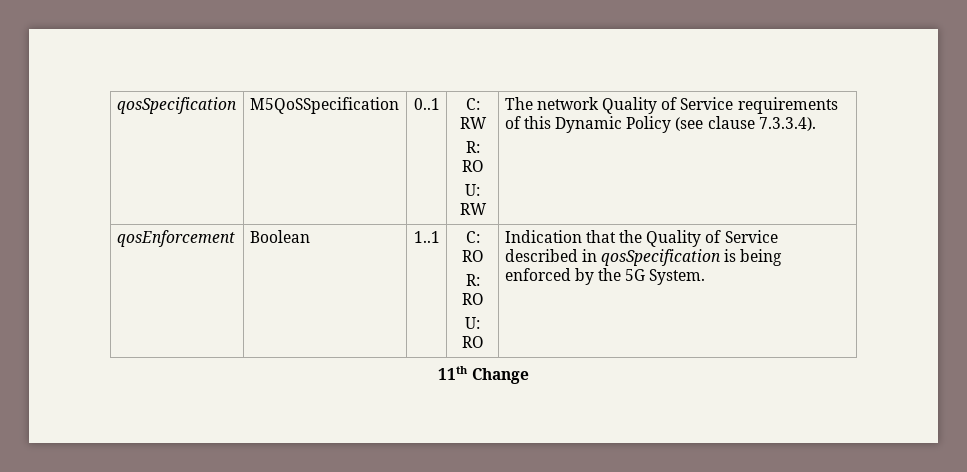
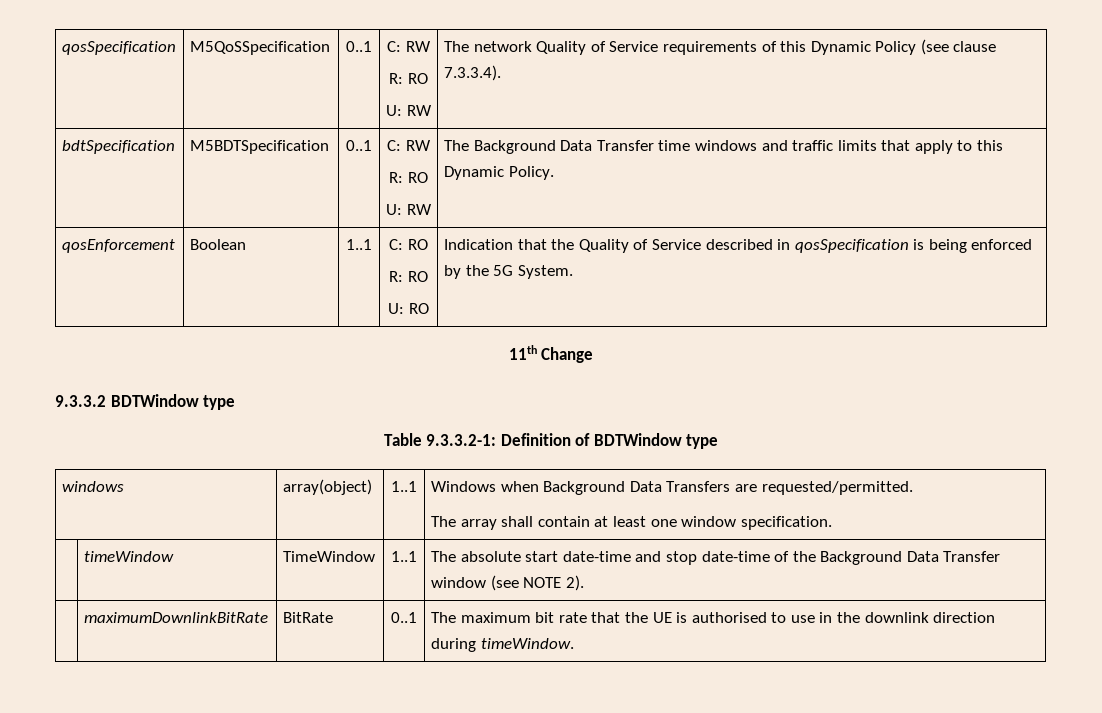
+ bdtSpecification | M5BDTSpecification | 0..1 | C: RW
+ R: RO
+ U: RW | The Background Data Transfer time windows and traffic limits that apply to this Dynamic Policy.
+ 9.3.3.2 BDTWindow type
+ Table 9.3.3.2-1: Definition of BDTWindow type
+ windows | array(object) | 1..1 | Windows when Background Data Transfers are requested/permitted.
+ The array shall contain at least one window specification.
+ | timeWindow | TimeWindow | 1..1 | The absolute start date-time and stop date-time of the Background Data Transfer window (see NOTE 2).
+ | maximumDownlinkBitRate | BitRate | 0..1 | The maximum bit rate that the UE is authorised to use in the downlink direction during timeWindow.

